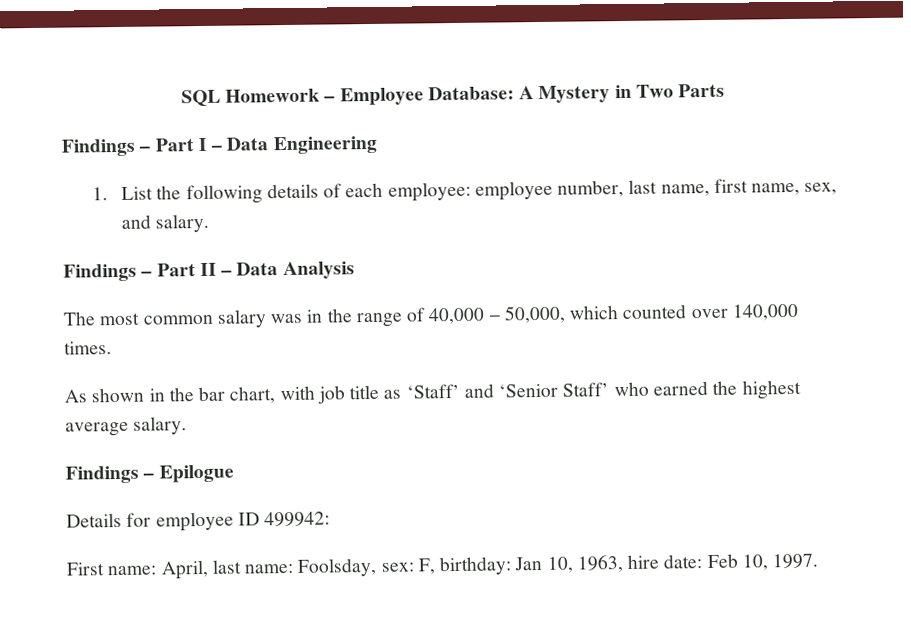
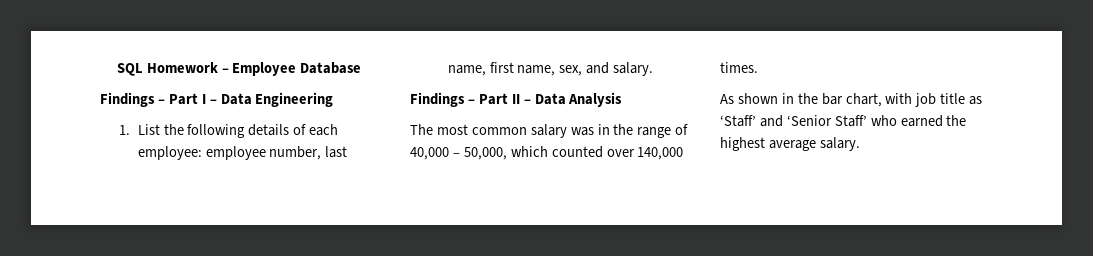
- SQL Homework – Employee Database: A Mystery in Two Parts
+ SQL Homework – Employee Database
- Findings – Epilogue
- Details for employee ID 499942:
- First name: April, last name: Foolsday, sex: F, birthday: Jan 10, 1963, hire date: Feb 10, 1997.

